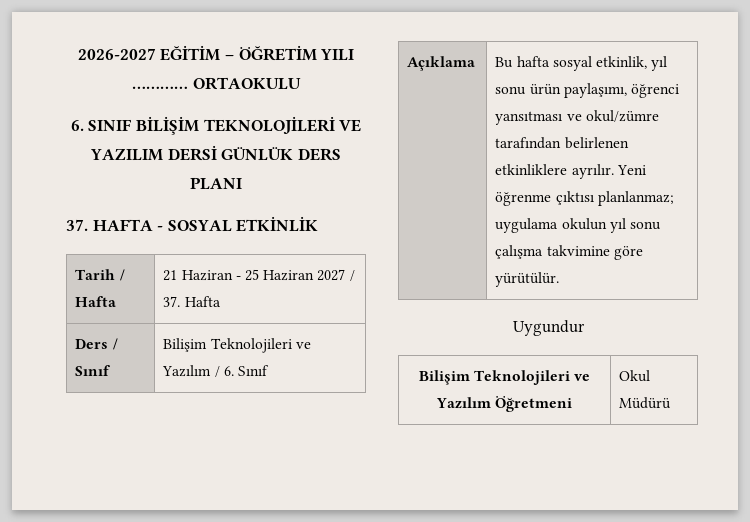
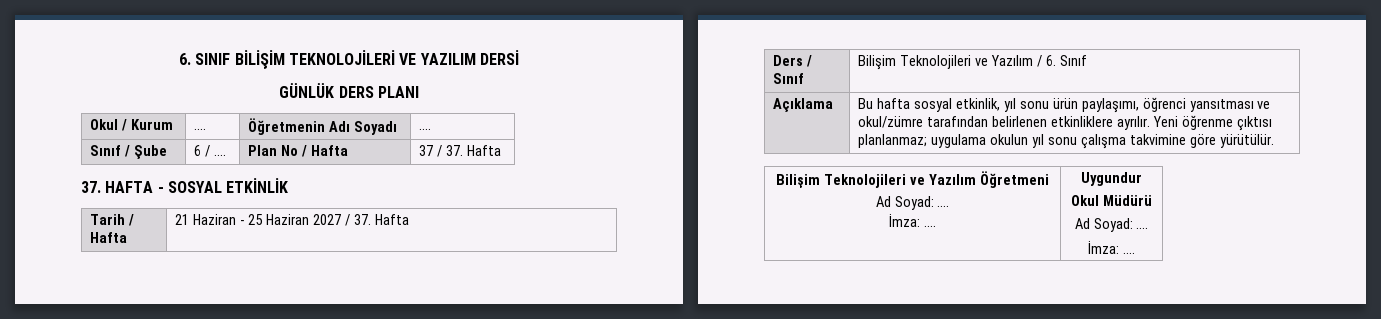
- 2026-2027 EĞİTİM – ÖĞRETİM YILI ………… ORTAOKULU
- 6. SINIF BİLİŞİM TEKNOLOJİLERİ VE YAZILIM DERSİ GÜNLÜK DERS PLANI
+ 6. SINIF BİLİŞİM TEKNOLOJİLERİ VE YAZILIM DERSİ
+ GÜNLÜK DERS PLANI
+ Okul / Kurum | .... | Öğretmenin Adı Soyadı | ....
+ Sınıf / Şube | 6 / .... | Plan No / Hafta | 37 / 37. Hafta
- Uygundur
- Bilişim Teknolojileri ve Yazılım Öğretmeni | Okul Müdürü
+ Bilişim Teknolojileri ve Yazılım Öğretmeni
+ Ad Soyad: ....
+ İmza: .... | Uygundur
+ Okul Müdürü
+ Ad Soyad: ....
+ İmza: ....

